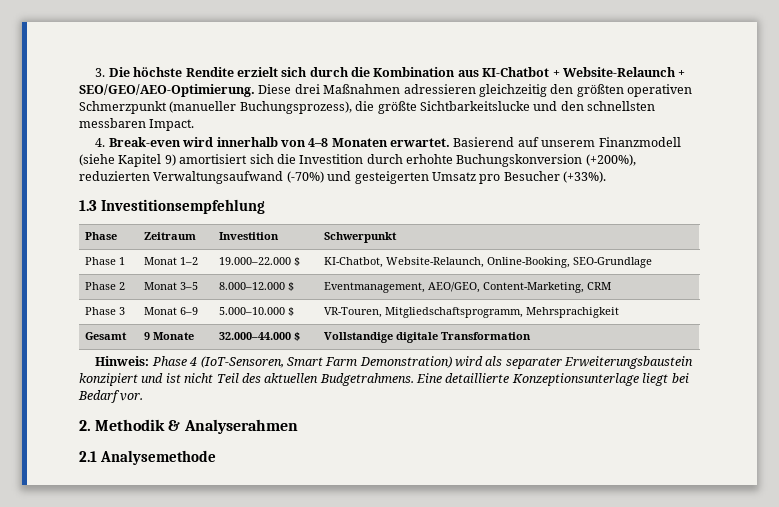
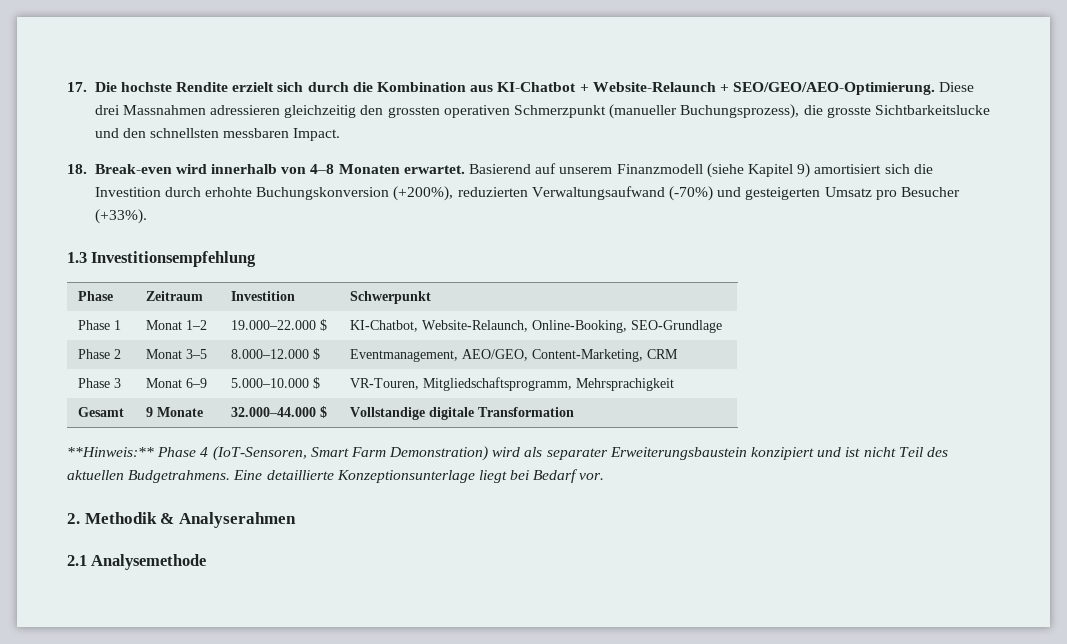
- 3. Die höchste Rendite erzielt sich durch die Kombination aus KI-Chatbot + Website-Relaunch + SEO/GEO/AEO-Optimierung.
+ 17. Die hochste Rendite erzielt sich durch die Kombination aus KI-Chatbot + Website-Relaunch + SEO/GEO/AEO-Optimierung.
- Diese drei Maßnahmen adressieren gleichzeitig den größten operativen Schmerzpunkt (manueller Buchungsprozess), die größte Sichtbarkeitslucke und den schnellsten messbaren Impact.
+ Diese drei Massnahmen adressieren gleichzeitig den grossten operativen Schmerzpunkt (manueller Buchungsprozess), die grosste Sichtbarkeitslucke und den schnellsten messbaren Impact.
- 4. Break-even wird innerhalb von 4–8 Monaten erwartet.
+ 18. Break-even wird innerhalb von 4–8 Monaten erwartet.
- Hinweis: Phase 4 (IoT-Sensoren, Smart Farm Demonstration) wird als separater Erweiterungsbaustein konzipiert und ist nicht Teil des aktuellen Budgetrahmens.
+ **Hinweis:** Phase 4 (IoT-Sensoren, Smart Farm Demonstration) wird als separater Erweiterungsbaustein konzipiert und ist nicht Teil des aktuellen Budgetrahmens.

